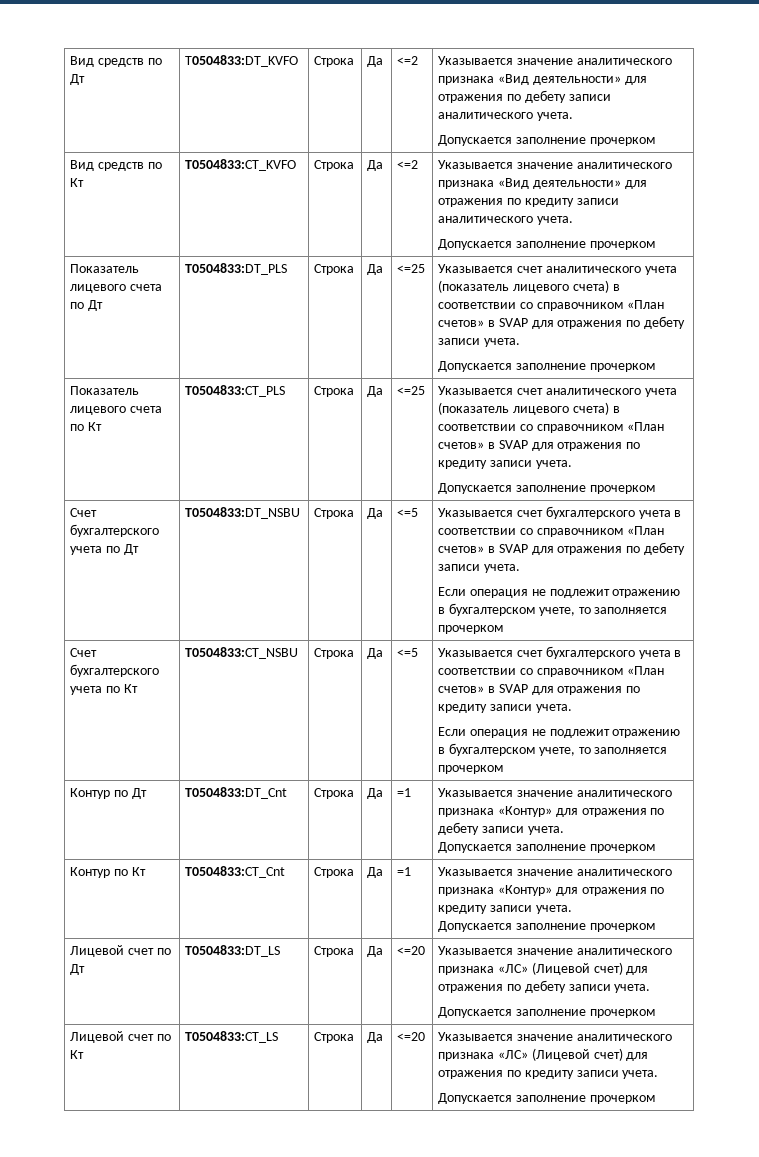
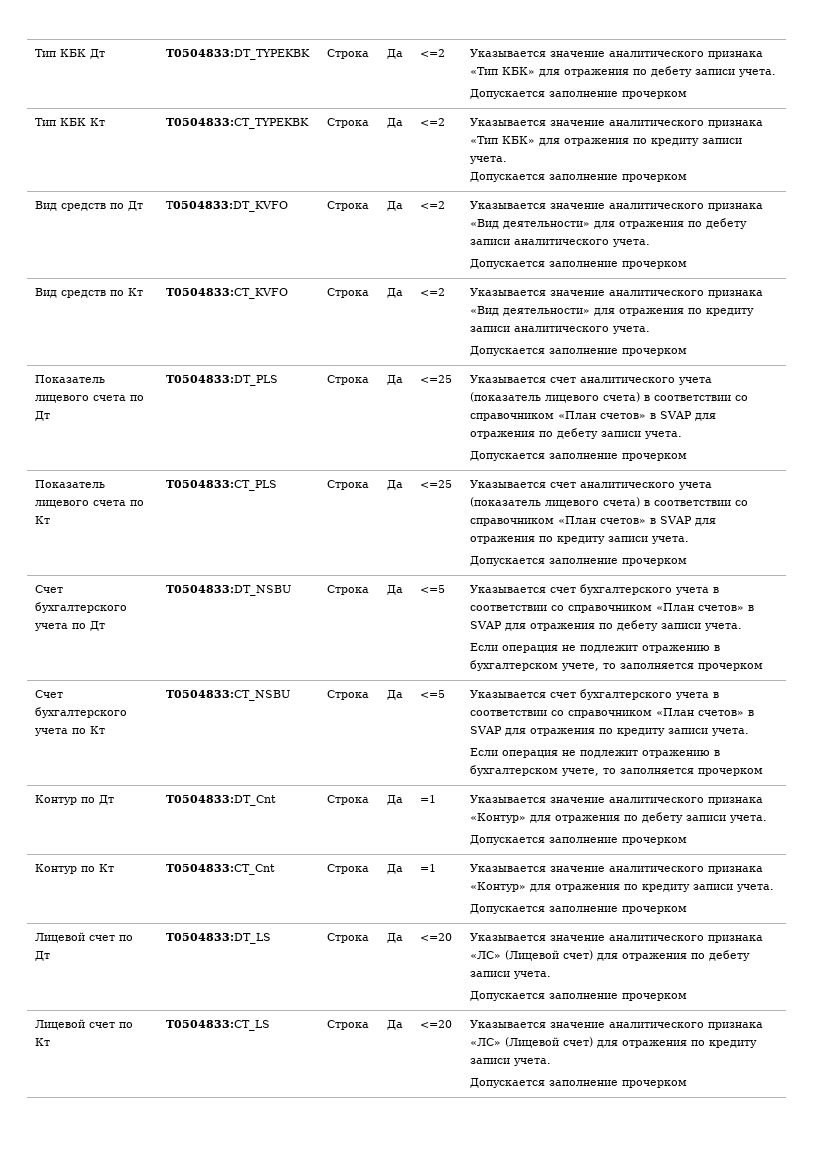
+ Тип КБК Дт | T0504833:DT_TYPEKBK | Строка | Да | <=2 | Указывается значение аналитического признака «Тип КБК» для отражения по дебету записи учета.
+ Допускается заполнение прочерком
+ Тип КБК Кт | T0504833:CT_TYPEKBK | Строка | Да | <=2 | Указывается значение аналитического признака «Тип КБК» для отражения по кредиту записи учета.
+ Допускается заполнение прочерком

